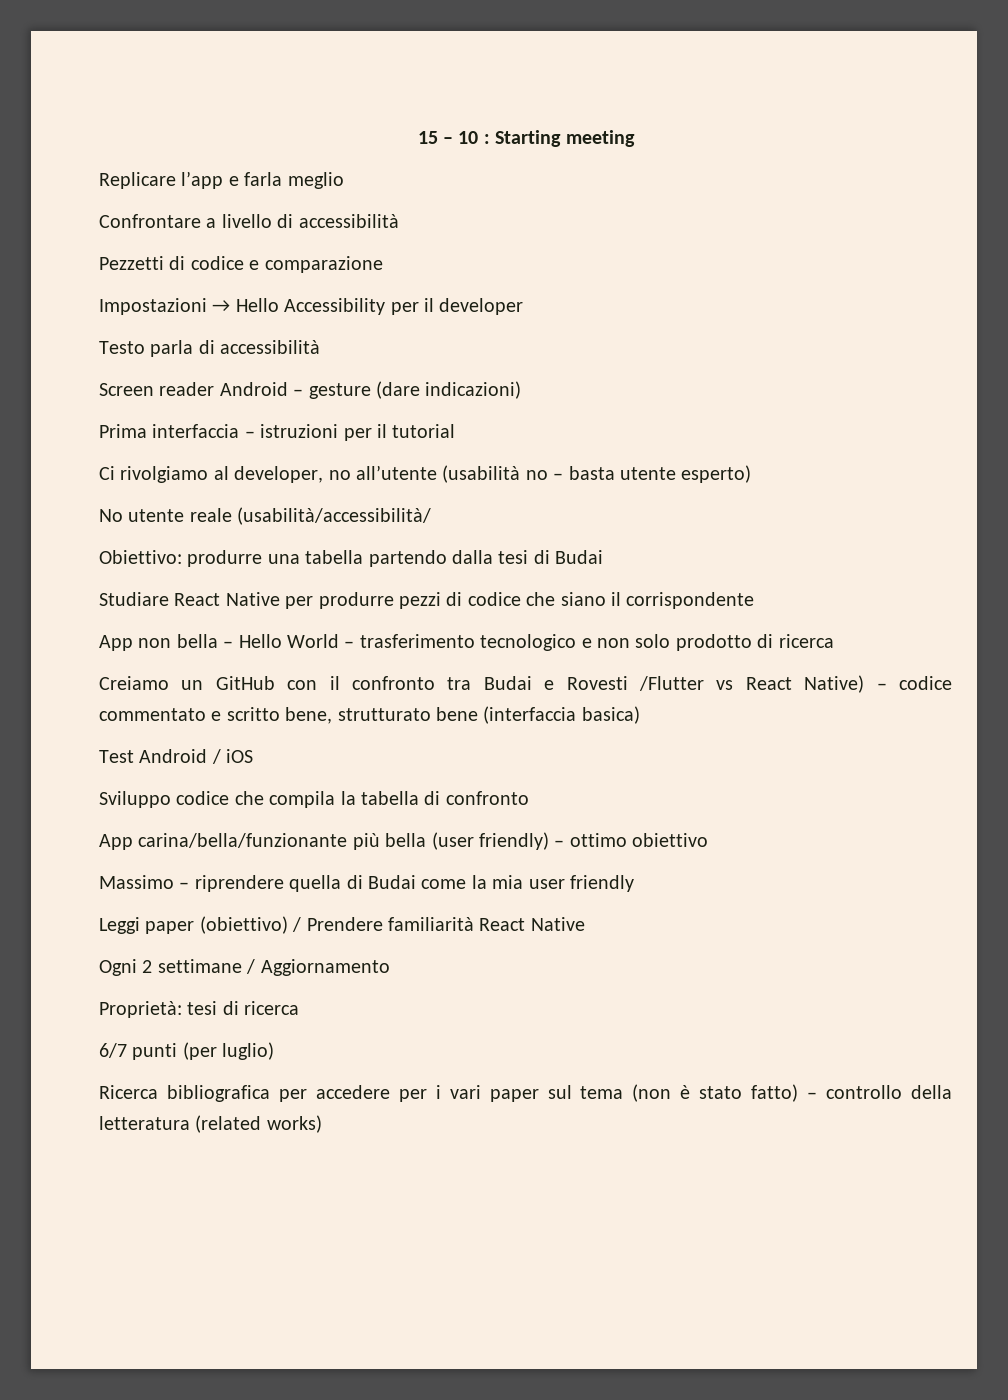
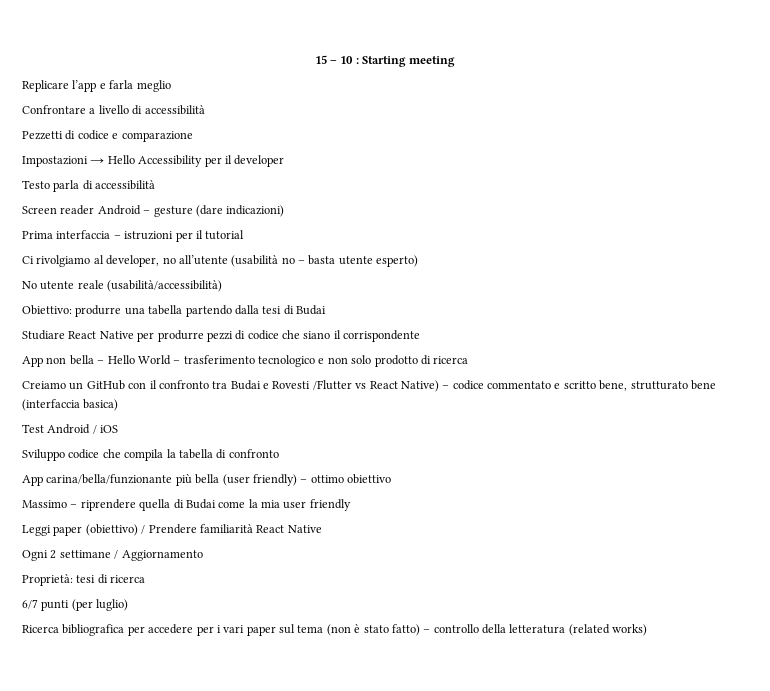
- No utente reale (usabilità/accessibilità/
+ No utente reale (usabilità/accessibilità)

